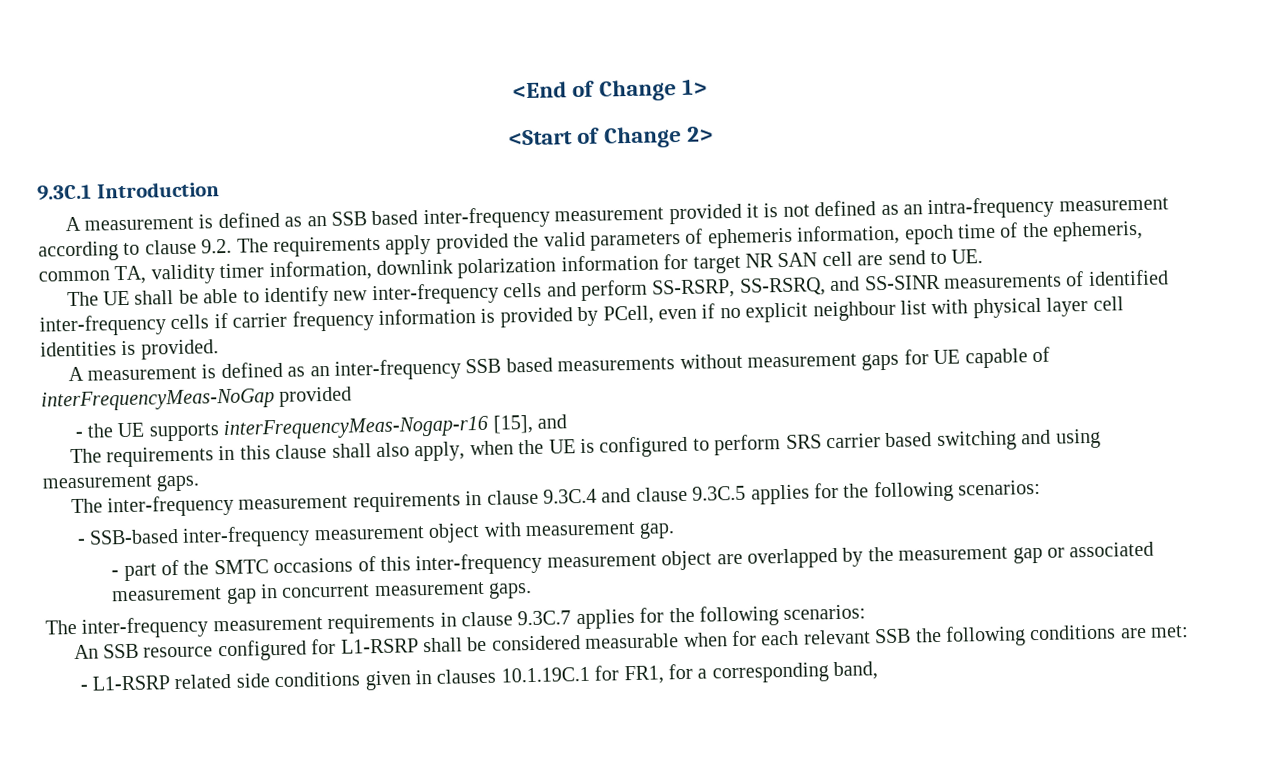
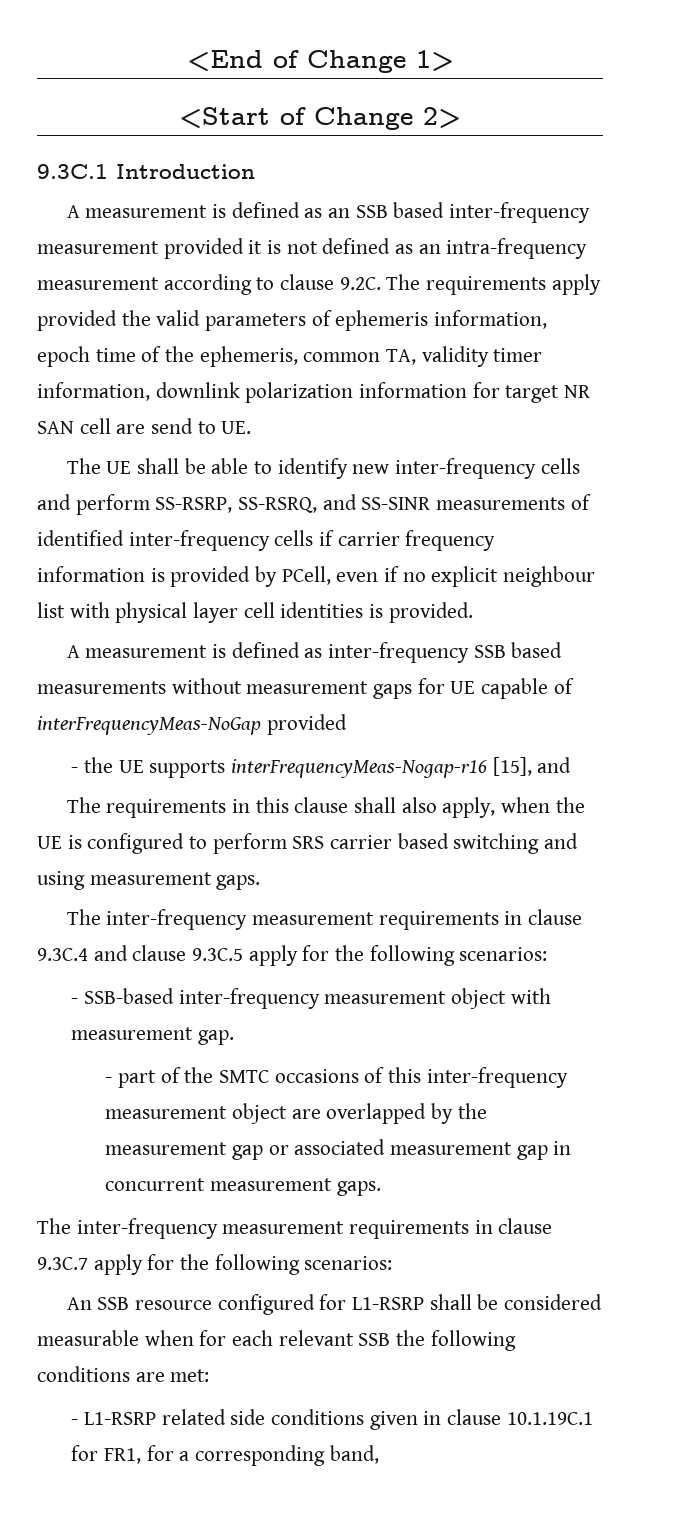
- A measurement is defined as an SSB based inter-frequency measurement provided it is not defined as an intra-frequency measurement according to clause 9.2. The requirements apply provided the valid parameters of ephemeris information, epoch time of the ephemeris, common TA, validity timer information, downlink polarization information for target NR SAN cell are send to UE.
+ A measurement is defined as an SSB based inter-frequency measurement provided it is not defined as an intra-frequency measurement according to clause 9.2C. The requirements apply provided the valid parameters of ephemeris information, epoch time of the ephemeris, common TA, validity timer information, downlink polarization information for target NR SAN cell are send to UE.
- A measurement is defined as an inter-frequency SSB based measurements without measurement gaps for UE capable of interFrequencyMeas-NoGap provided
+ A measurement is defined as inter-frequency SSB based measurements without measurement gaps for UE capable of interFrequencyMeas-NoGap provided
- The inter-frequency measurement requirements in clause 9.3C.4 and clause 9.3C.5 applies for the following scenarios:
+ The inter-frequency measurement requirements in clause 9.3C.4 and clause 9.3C.5 apply for the following scenarios:
- The inter-frequency measurement requirements in clause 9.3C.7 applies for the following scenarios:
+ The inter-frequency measurement requirements in clause 9.3C.7 apply for the following scenarios:
- - L1-RSRP related side conditions given in clauses 10.1.19C.1 for FR1, for a corresponding band,
+ - L1-RSRP related side conditions given in clause 10.1.19C.1 for FR1, for a corresponding band,

